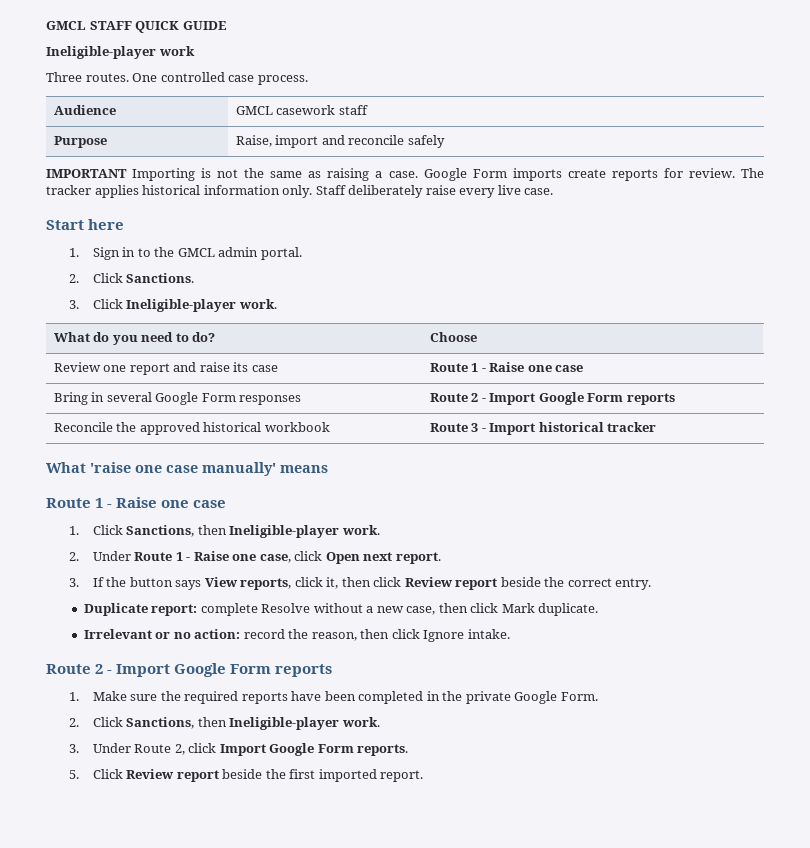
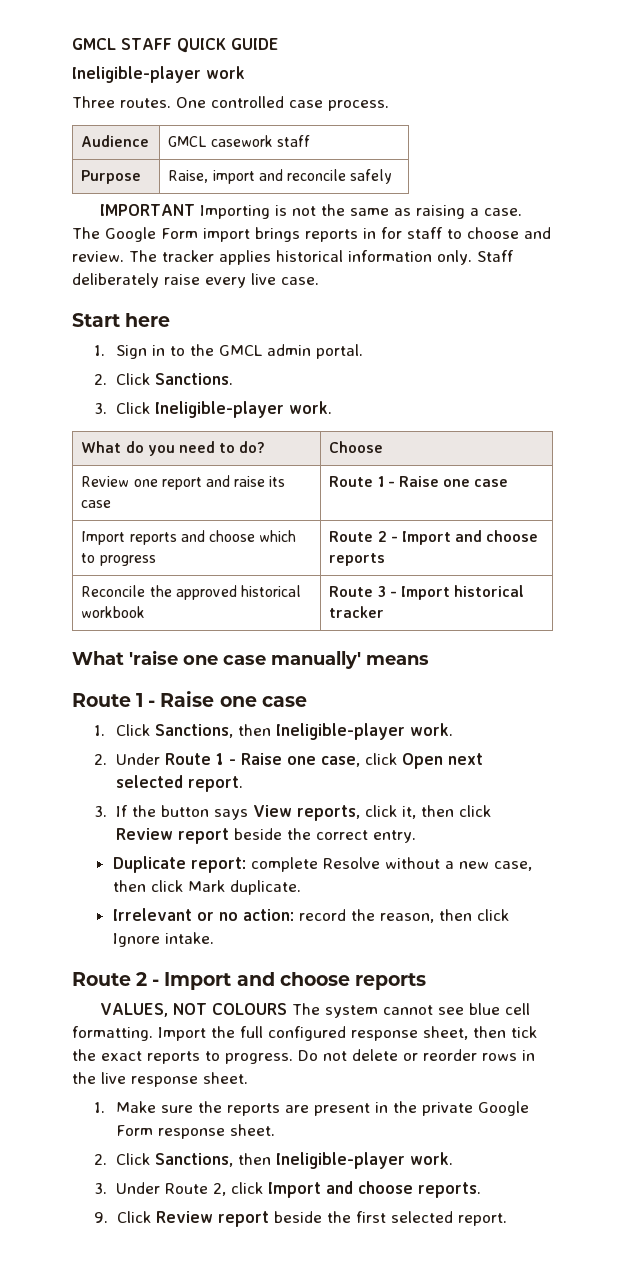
- Google Form imports create reports for review.
+ The Google Form import brings reports in for staff to choose and review.
- Bring in several Google Form responses | Route 2 - Import Google Form reports
+ Import reports and choose which to progress | Route 2 - Import and choose reports
- 2. Under Route 1 - Raise one case, click Open next report.
+ 2. Under Route 1 - Raise one case, click Open next selected report.
  Irrelevant or no action: record the reason, then click Ignore intake.
- Route 2 - Import Google Form reports
+ Route 2 - Import and choose reports
+ VALUES, NOT COLOURS The system cannot see blue cell formatting. Import the full configured response sheet, then tick the exact reports to progress. Do not delete or reorder rows in the live response sheet.
- 1. Make sure the required reports have been completed in the private Google Form.
+ 1. Make sure the reports are present in the private Google Form response sheet.
- 3. Under Route 2, click Import Google Form reports.
+ 3. Under Route 2, click Import and choose reports.
- 5. Click Review report beside the first imported report.
+ 9. Click Review report beside the first selected report.

